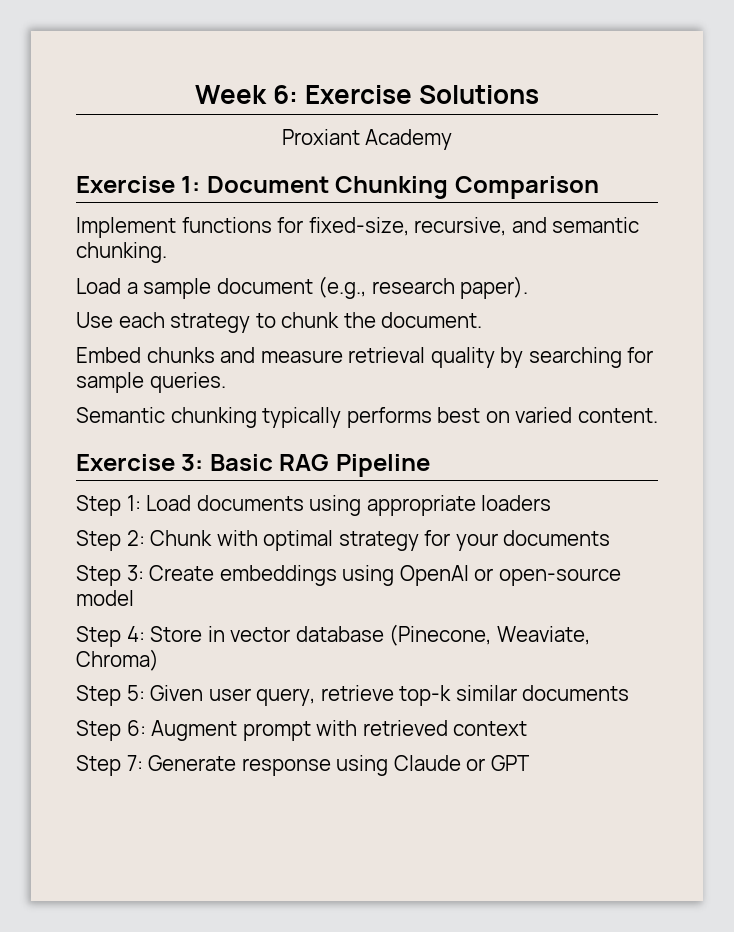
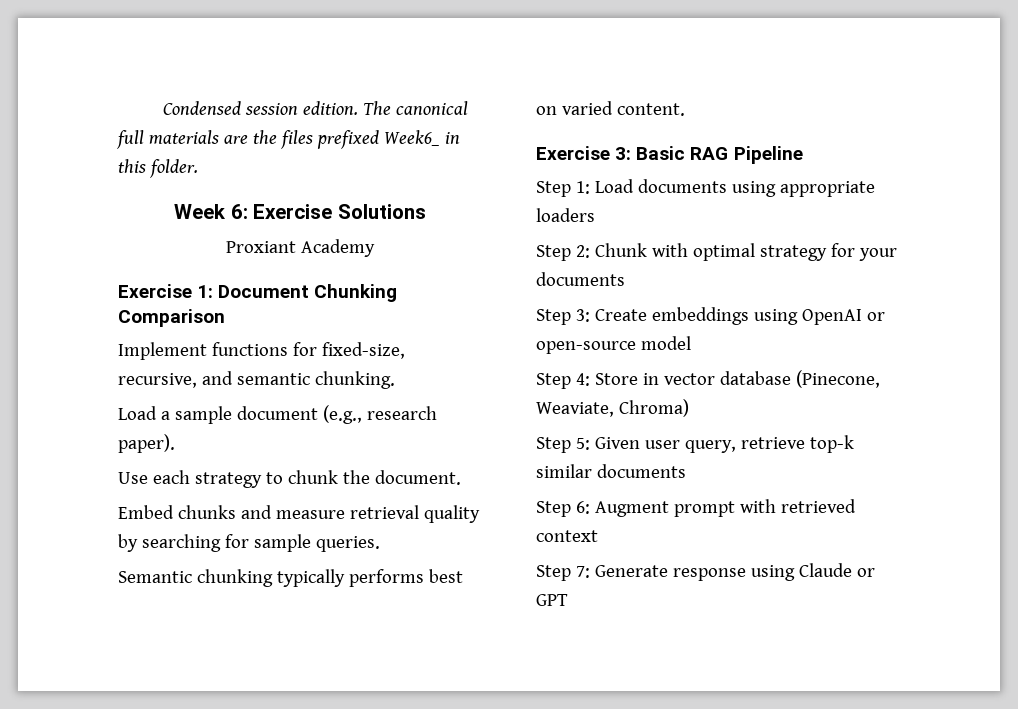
+ Condensed session edition. The canonical full materials are the files prefixed Week6_ in this folder.

